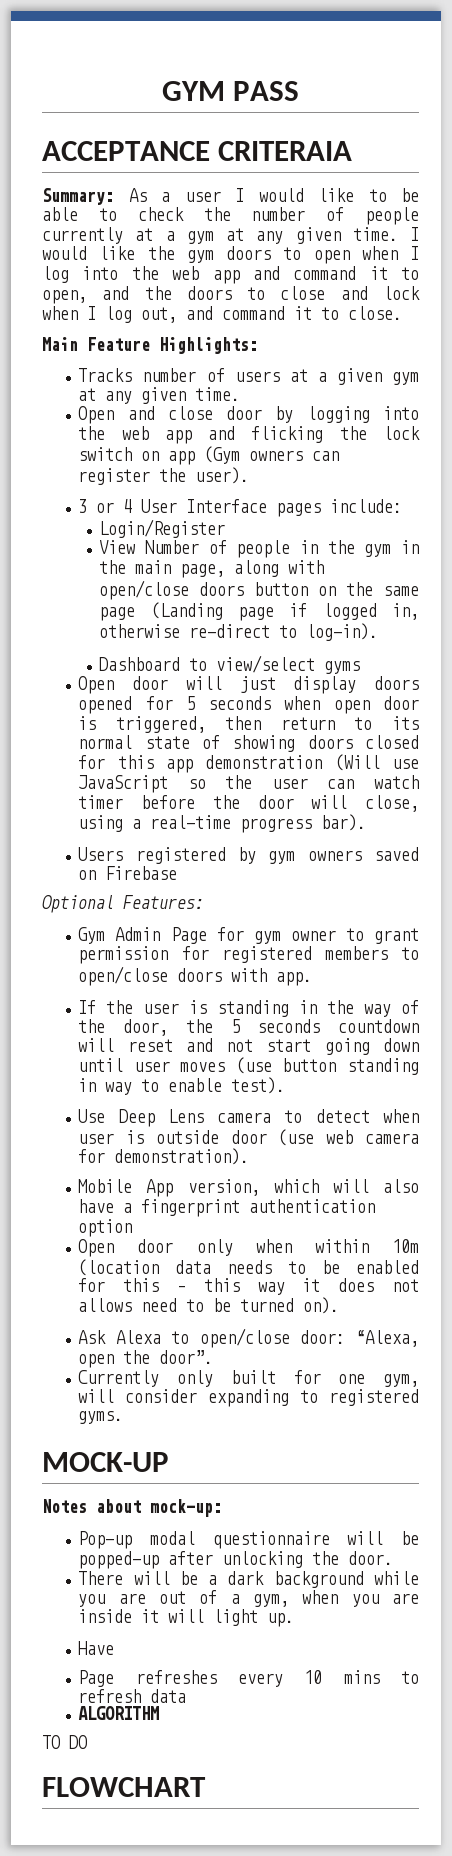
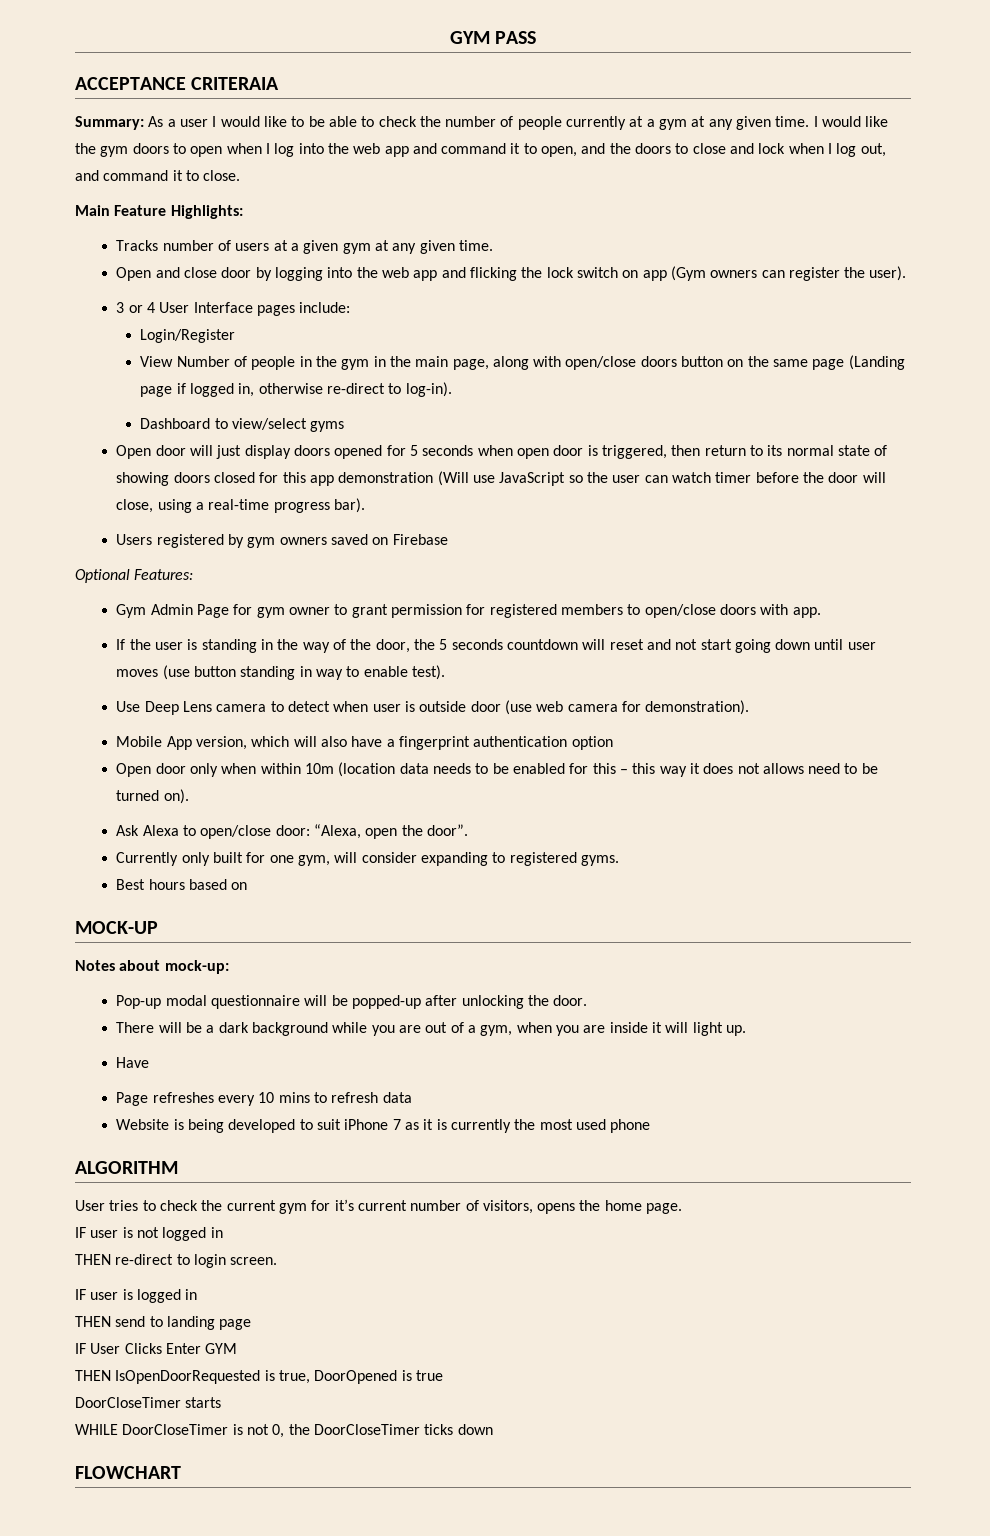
+ Best hours based on
+ Website is being developed to suit iPhone 7 as it is currently the most used phone
  ALGORITHM
- TO DO
+ User tries to check the current gym for it’s current number of visitors, opens the home page.
+ IF user is not logged in
+ THEN re-direct to login screen.
+ IF user is logged in
+ THEN send to landing page
+ IF User Clicks Enter GYM
+ THEN IsOpenDoorRequested is true, DoorOpened is true
+ DoorCloseTimer starts
+ WHILE DoorCloseTimer is not 0, the DoorCloseTimer ticks down

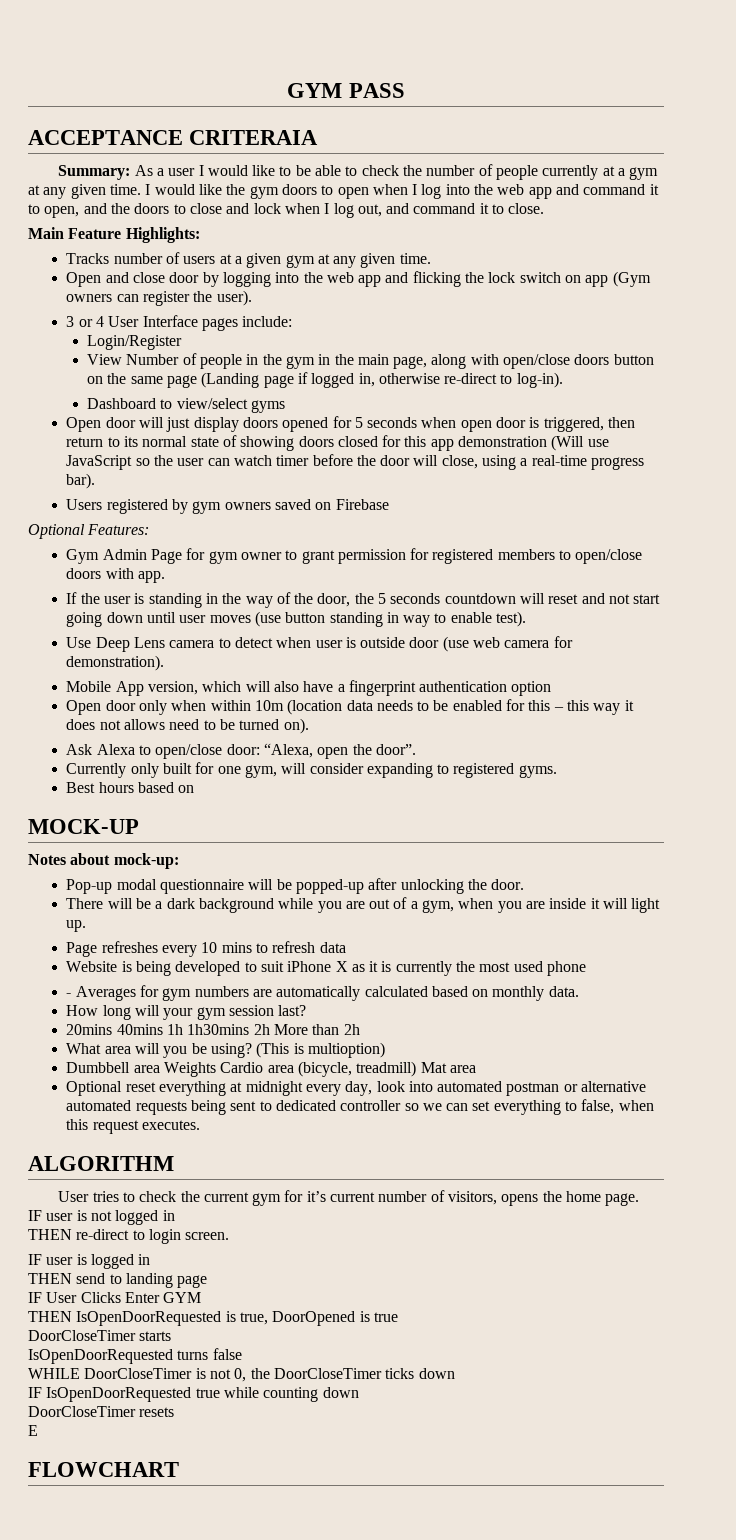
- Have
- Website is being developed to suit iPhone 7 as it is currently the most used phone
+ Website is being developed to suit iPhone X as it is currently the most used phone
+ - Averages for gym numbers are automatically calculated based on monthly data.
+ How long will your gym session last?
+ 20mins 40mins 1h 1h30mins 2h More than 2h
+ What area will you be using? (This is multioption)
+ Dumbbell area Weights Cardio area (bicycle, treadmill) Mat area
+ Optional reset everything at midnight every day, look into automated postman or alternative automated requests being sent to dedicated controller so we can set everything to false, when this request executes.
+ IsOpenDoorRequested turns false
+ IF IsOpenDoorRequested true while counting down
+ DoorCloseTimer resets
+ E

